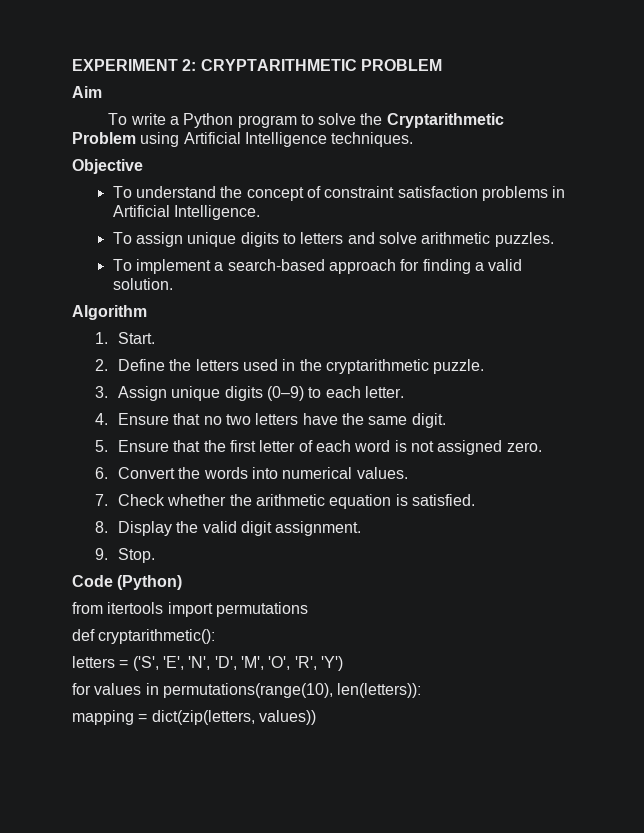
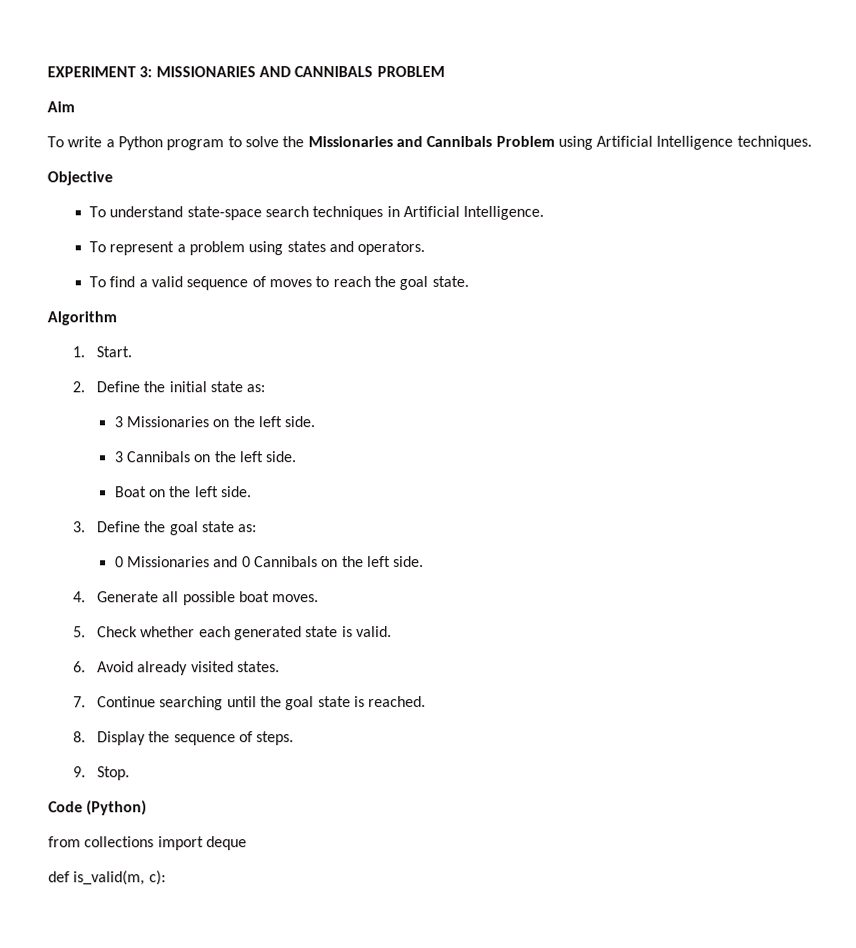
- EXPERIMENT 2: CRYPTARITHMETIC PROBLEM
+ EXPERIMENT 3: MISSIONARIES AND CANNIBALS PROBLEM
- To write a Python program to solve the Cryptarithmetic Problem using Artificial Intelligence techniques.
+ To write a Python program to solve the Missionaries and Cannibals Problem using Artificial Intelligence techniques.
- To understand the concept of constraint satisfaction problems in Artificial Intelligence.
- To assign unique digits to letters and solve arithmetic puzzles.
- To implement a search-based approach for finding a valid solution.
+ To understand state-space search techniques in Artificial Intelligence.
+ To represent a problem using states and operators.
+ To find a valid sequence of moves to reach the goal state.
- 2. Define the letters used in the cryptarithmetic puzzle.
- 3. Assign unique digits (0–9) to each letter.
- 4. Ensure that no two letters have the same digit.
- 5. Ensure that the first letter of each word is not assigned zero.
- 6. Convert the words into numerical values.
- 7. Check whether the arithmetic equation is satisfied.
+ 2. Define the initial state as:
+ 3 Missionaries on the left side.
+ 3 Cannibals on the left side.
+ Boat on the left side.
+ 3. Define the goal state as:
+ 0 Missionaries and 0 Cannibals on the left side.
+ 4. Generate all possible boat moves.
+ 5. Check whether each generated state is valid.
+ 6. Avoid already visited states.
+ 7. Continue searching until the goal state is reached.
- 8. Display the valid digit assignment.
+ 8. Display the sequence of steps.
- from itertools import permutations
- def cryptarithmetic():
- letters = ('S', 'E', 'N', 'D', 'M', 'O', 'R', 'Y')
- for values in permutations(range(10), len(letters)):
- mapping = dict(zip(letters, values))
+ from collections import deque
+ def is_valid(m, c):

